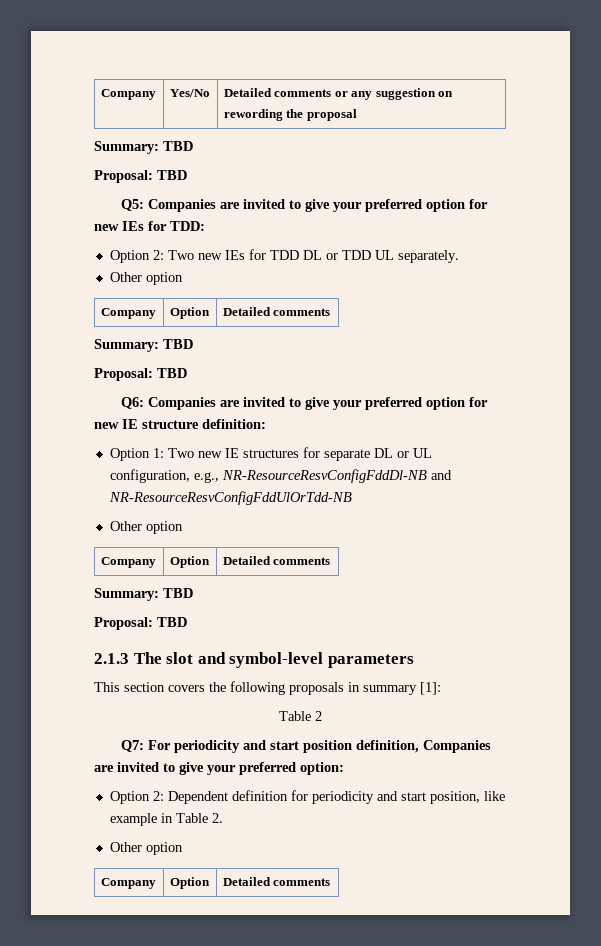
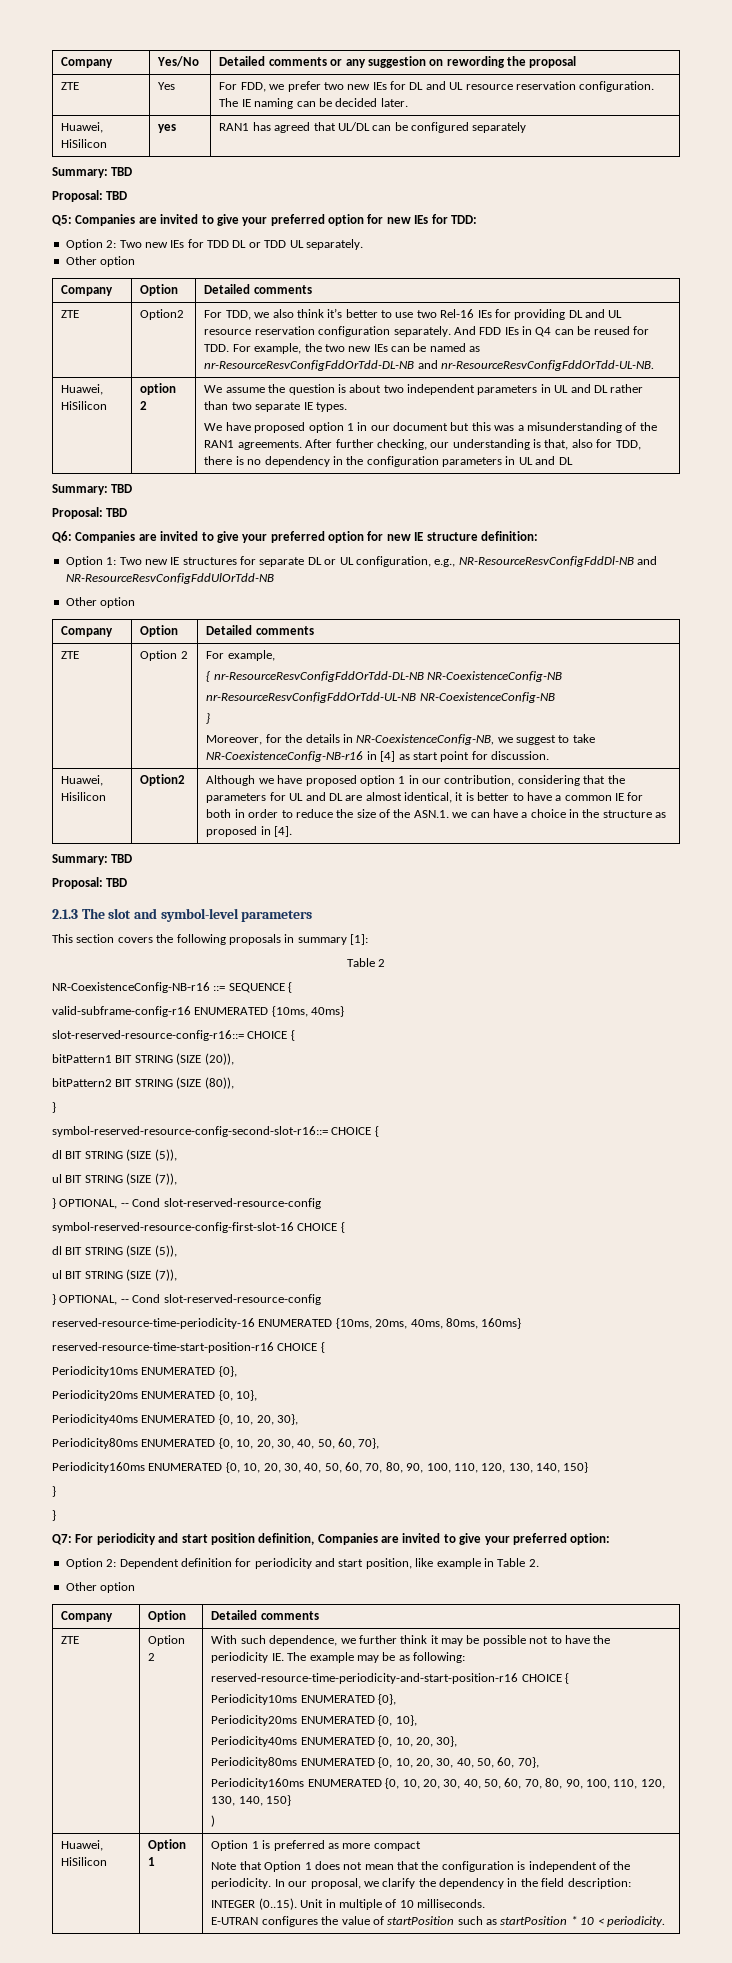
+ ZTE | Yes | For FDD, we prefer two new IEs for DL and UL resource reservation configuration. The IE naming can be decided later.
+ Huawei, HiSilicon | yes | RAN1 has agreed that UL/DL can be configured separately
+ ZTE | Option2 | For TDD, we also think it’s better to use two Rel-16 IEs for providing DL and UL resource reservation configuration separately. And FDD IEs in Q4 can be reused for TDD. For example, the two new IEs can be named as nr-ResourceResvConfigFddOrTdd-DL-NB and nr-ResourceResvConfigFddOrTdd-UL-NB.
+ Huawei, HiSilicon | option 2 | We assume the question is about two independent parameters in UL and DL rather than two separate IE types.
+ We have proposed option 1 in our document but this was a misunderstanding of the RAN1 agreements. After further checking, our understanding is that, also for TDD, there is no dependency in the configuration parameters in UL and DL
+ ZTE | Option 2 | For example,
+ { nr-ResourceResvConfigFddOrTdd-DL-NB NR-CoexistenceConfig-NB
+ nr-ResourceResvConfigFddOrTdd-UL-NB NR-CoexistenceConfig-NB
+ }
+ Moreover, for the details in NR-CoexistenceConfig-NB, we suggest to take NR-CoexistenceConfig-NB-r16 in [4] as start point for discussion.
+ Huawei, Hisilicon | Option2 | Although we have proposed option 1 in our contribution, considering that the parameters for UL and DL are almost identical, it is better to have a common IE for both in order to reduce the size of the ASN.1. we can have a choice in the structure as proposed in [4].
+ NR-CoexistenceConfig-NB-r16 ::= SEQUENCE {
+ valid-subframe-config-r16 ENUMERATED {10ms, 40ms}
+ slot-reserved-resource-config-r16::= CHOICE {
+ bitPattern1 BIT STRING (SIZE (20)),
+ bitPattern2 BIT STRING (SIZE (80)),
+ }
+ symbol-reserved-resource-config-second-slot-r16::= CHOICE {
+ dl BIT STRING (SIZE (5)),
+ ul BIT STRING (SIZE (7)),
+ } OPTIONAL, -- Cond slot-reserved-resource-config
+ symbol-reserved-resource-config-first-slot-16 CHOICE {
+ dl BIT STRING (SIZE (5)),
+ ul BIT STRING (SIZE (7)),
+ } OPTIONAL, -- Cond slot-reserved-resource-config
+ reserved-resource-time-periodicity-16 ENUMERATED {10ms, 20ms, 40ms, 80ms, 160ms}
+ reserved-resource-time-start-position-r16 CHOICE {
+ Periodicity10ms ENUMERATED {0},
+ Periodicity20ms ENUMERATED {0, 10},
+ Periodicity40ms ENUMERATED {0, 10, 20, 30},
+ Periodicity80ms ENUMERATED {0, 10, 20, 30, 40, 50, 60, 70},
+ Periodicity160ms ENUMERATED {0, 10, 20, 30, 40, 50, 60, 70, 80, 90, 100, 110, 120, 130, 140, 150}
+ }
+ }
+ ZTE | Option 2 | With such dependence, we further think it may be possible not to have the periodicity IE. The example may be as following:
+ reserved-resource-time-periodicity-and-start-position-r16 CHOICE {
+ Periodicity10ms ENUMERATED {0},
+ Periodicity20ms ENUMERATED {0, 10},
+ Periodicity40ms ENUMERATED {0, 10, 20, 30},
+ Periodicity80ms ENUMERATED {0, 10, 20, 30, 40, 50, 60, 70},
+ Periodicity160ms ENUMERATED {0, 10, 20, 30, 40, 50, 60, 70, 80, 90, 100, 110, 120, 130, 140, 150}
+ )
+ Huawei, HiSilicon | Option 1 | Option 1 is preferred as more compact
+ Note that Option 1 does not mean that the configuration is independent of the periodicity. In our proposal, we clarify the dependency in the field description:
+ INTEGER (0..15). Unit in multiple of 10 milliseconds.
+ E-UTRAN configures the value of startPosition such as startPosition * 10 < periodicity.

